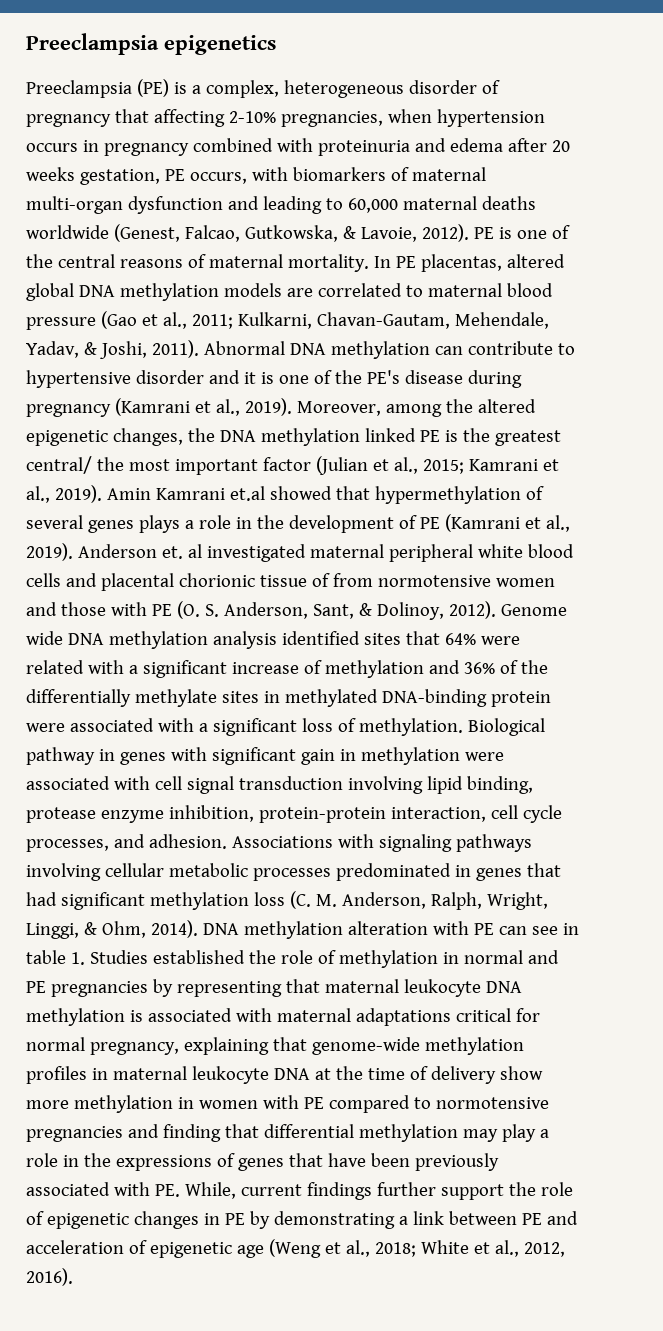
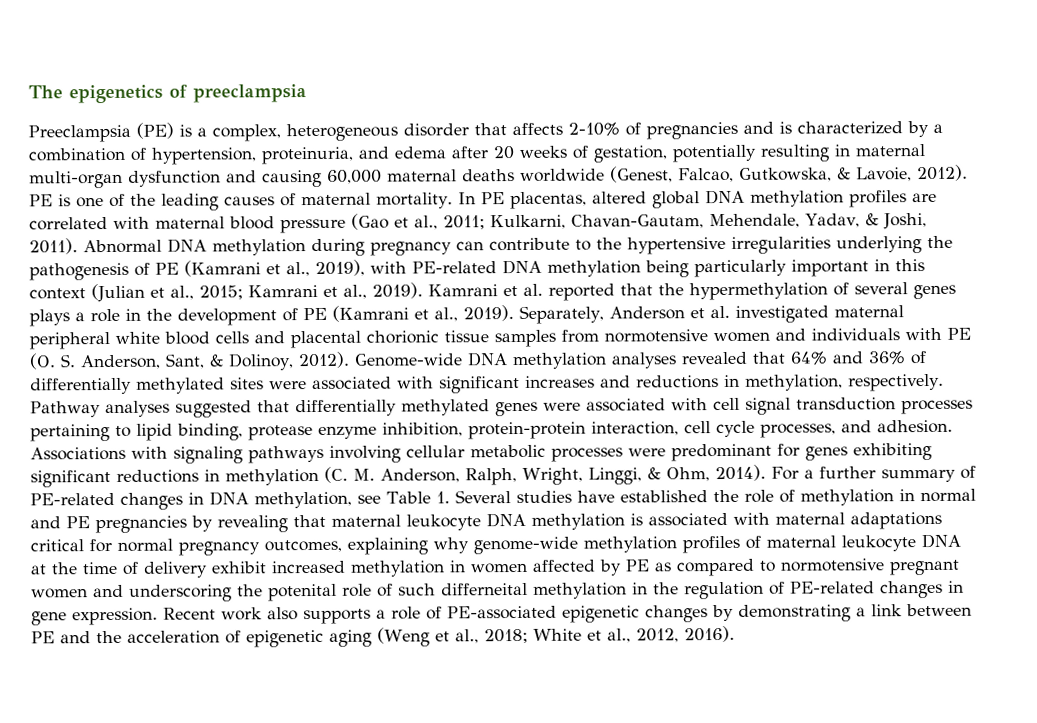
- Preeclampsia epigenetics
+ The epigenetics of preeclampsia
- Preeclampsia (PE) is a complex, heterogeneous disorder of pregnancy that affecting 2-10% pregnancies, when hypertension occurs in pregnancy combined with proteinuria and edema after 20 weeks gestation, PE occurs, with biomarkers of maternal multi-organ dysfunction and leading to 60,000 maternal deaths worldwide (Genest, Falcao, Gutkowska, & Lavoie, 2012).
+ Preeclampsia (PE) is a complex, heterogeneous disorder that affects 2-10% of pregnancies and is characterized by a combination of hypertension, proteinuria, and edema after 20 weeks of gestation, potentially resulting in maternal multi-organ dysfunction and causing 60,000 maternal deaths worldwide (Genest, Falcao, Gutkowska, & Lavoie, 2012).
- PE is one of the central reasons of maternal mortality.
+ PE is one of the leading causes of maternal mortality.
- In PE placentas, altered global DNA methylation models are correlated to maternal blood pressure (Gao et al., 2011; Kulkarni, Chavan-Gautam, Mehendale, Yadav, & Joshi, 2011).
+ In PE placentas, altered global DNA methylation profiles are correlated with maternal blood pressure (Gao et al., 2011; Kulkarni, Chavan-Gautam, Mehendale, Yadav, & Joshi, 2011).
- Abnormal DNA methylation can contribute to hypertensive disorder and it is one of the PE's disease during pregnancy (Kamrani et al., 2019). Moreover, among the altered epigenetic changes, the DNA methylation linked PE is the greatest central/ the most important factor (Julian et al., 2015; Kamrani et al., 2019).
+ Abnormal DNA methylation during pregnancy can contribute to the hypertensive irregularities underlying the pathogenesis of PE (Kamrani et al., 2019), with PE-related DNA methylation being particularly important in this context (Julian et al., 2015; Kamrani et al., 2019).
- Amin Kamrani et.al showed that hypermethylation of several genes plays a role in the development of PE (Kamrani et al., 2019).
+ Kamrani et al. reported that the hypermethylation of several genes plays a role in the development of PE (Kamrani et al., 2019).
- Anderson et. al investigated maternal peripheral white blood cells and placental chorionic tissue of from normotensive women and those with PE (O. S. Anderson, Sant, & Dolinoy, 2012).
+ Separately, Anderson et al. investigated maternal peripheral white blood cells and placental chorionic tissue samples from normotensive women and individuals with PE (O. S. Anderson, Sant, & Dolinoy, 2012).
- Genome wide DNA methylation analysis identified sites that 64% were related with a significant increase of methylation and 36% of the differentially methylate sites in methylated DNA-binding protein were associated with a significant loss of methylation. Biological pathway in genes with significant gain in methylation were associated with cell signal transduction involving lipid binding, protease enzyme inhibition, protein-protein interaction, cell cycle processes, and adhesion.
+ Genome-wide DNA methylation analyses revealed that 64% and 36% of differentially methylated sites were associated with significant increases and reductions in methylation, respectively. Pathway analyses suggested that differentially methylated genes were associated with cell signal transduction processes pertaining to lipid binding, protease enzyme inhibition, protein-protein interaction, cell cycle processes, and adhesion.
- Associations with signaling pathways involving cellular metabolic processes predominated in genes that had significant methylation loss (C. M. Anderson, Ralph, Wright, Linggi, & Ohm, 2014).
+ Associations with signaling pathways involving cellular metabolic processes were predominant for genes exhibiting significant reductions in methylation (C. M. Anderson, Ralph, Wright, Linggi, & Ohm, 2014).
- DNA methylation alteration with PE can see in table 1. Studies established the role of methylation in normal and PE pregnancies by representing that maternal leukocyte DNA methylation is associated with maternal adaptations critical for normal pregnancy, explaining that genome-wide methylation profiles in maternal leukocyte DNA at the time of delivery show more methylation in women with PE compared to normotensive pregnancies and finding that differential methylation may play a role in the expressions of genes that have been previously associated with PE. While, current findings further support the role of epigenetic changes in PE by demonstrating a link between PE and acceleration of epigenetic age (Weng et al., 2018; White et al., 2012, 2016).
+ For a further summary of PE-related changes in DNA methylation, see Table 1. Several studies have established the role of methylation in normal and PE pregnancies by revealing that maternal leukocyte DNA methylation is associated with maternal adaptations critical for normal pregnancy outcomes, explaining why genome-wide methylation profiles of maternal leukocyte DNA at the time of delivery exhibit increased methylation in women affected by PE as compared to normotensive pregnant women and underscoring the potenital role of such differneital methylation in the regulation of PE-related changes in gene expression. Recent work also supports a role of PE-associated epigenetic changes by demonstrating a link between PE and the acceleration of epigenetic aging (Weng et al., 2018; White et al., 2012, 2016).

